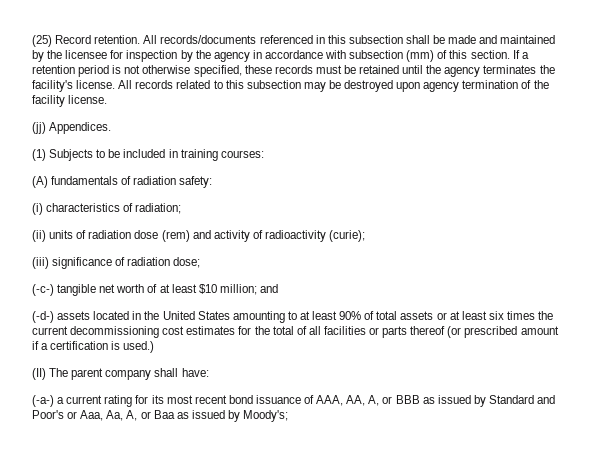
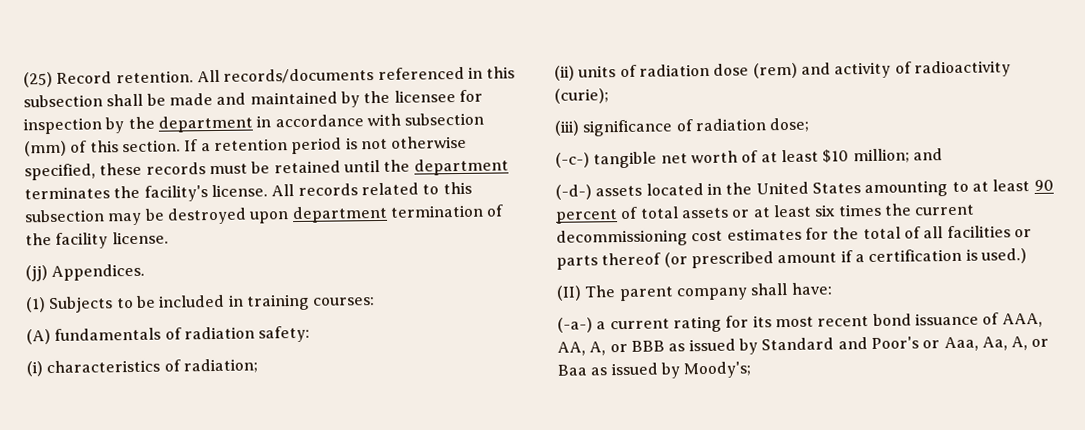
- All records/documents referenced in this subsection shall be made and maintained by the licensee for inspection by the agency in accordance with subsection (mm) of this section.
+ All records/documents referenced in this subsection shall be made and maintained by the licensee for inspection by the department in accordance with subsection (mm) of this section.
- If a retention period is not otherwise specified, these records must be retained until the agency terminates the facility's license.
+ If a retention period is not otherwise specified, these records must be retained until the department terminates the facility's license.
- All records related to this subsection may be destroyed upon agency termination of the facility license.
+ All records related to this subsection may be destroyed upon department termination of the facility license.
- (-d-) assets located in the United States amounting to at least 90% of total assets or at least six times the current decommissioning cost estimates for the total of all facilities or parts thereof (or prescribed amount if a certification is used.)
+ (-d-) assets located in the United States amounting to at least 90 percent of total assets or at least six times the current decommissioning cost estimates for the total of all facilities or parts thereof (or prescribed amount if a certification is used.)

